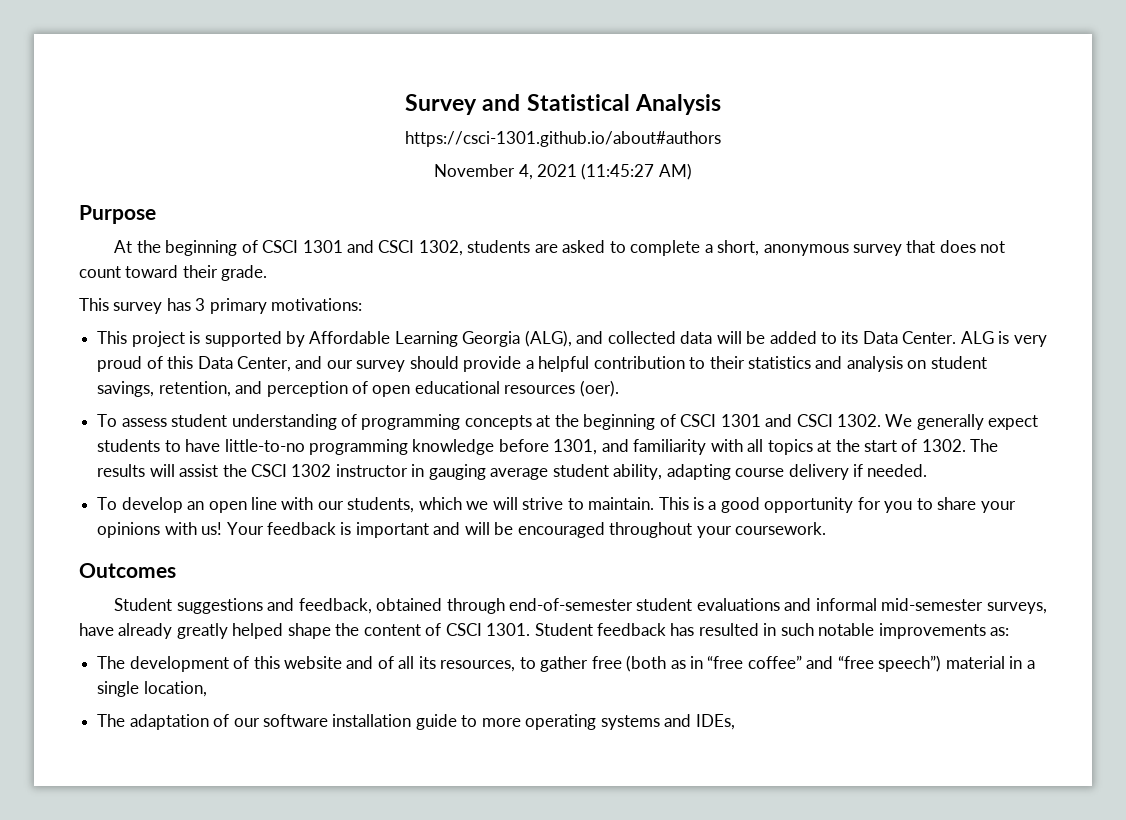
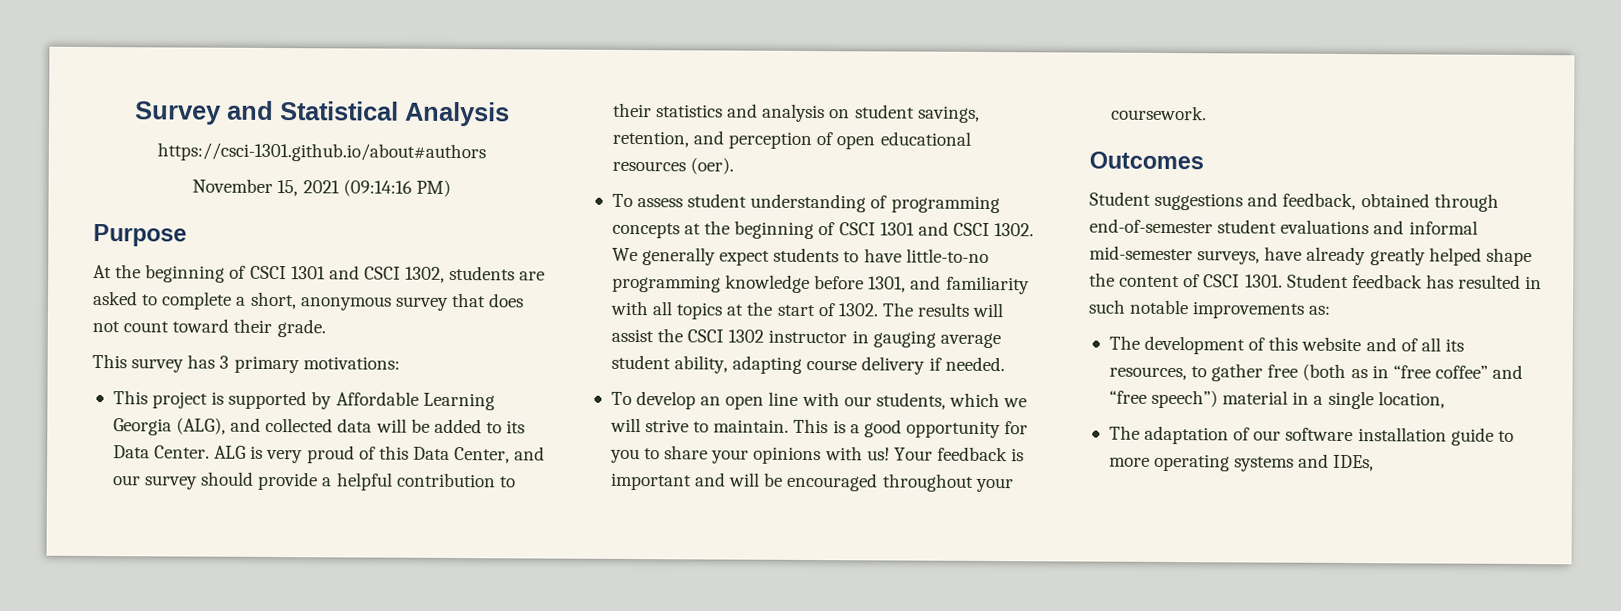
- November 4, 2021 (11:45:27 AM)
+ November 15, 2021 (09:14:16 PM)

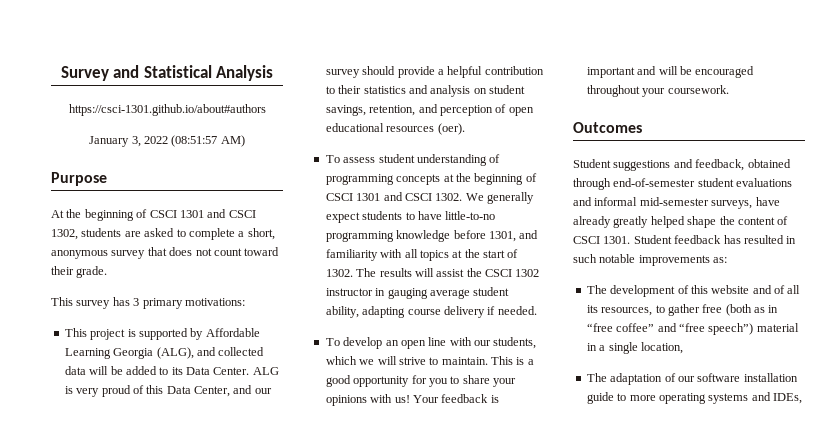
- November 15, 2021 (09:14:16 PM)
+ January 3, 2022 (08:51:57 AM)

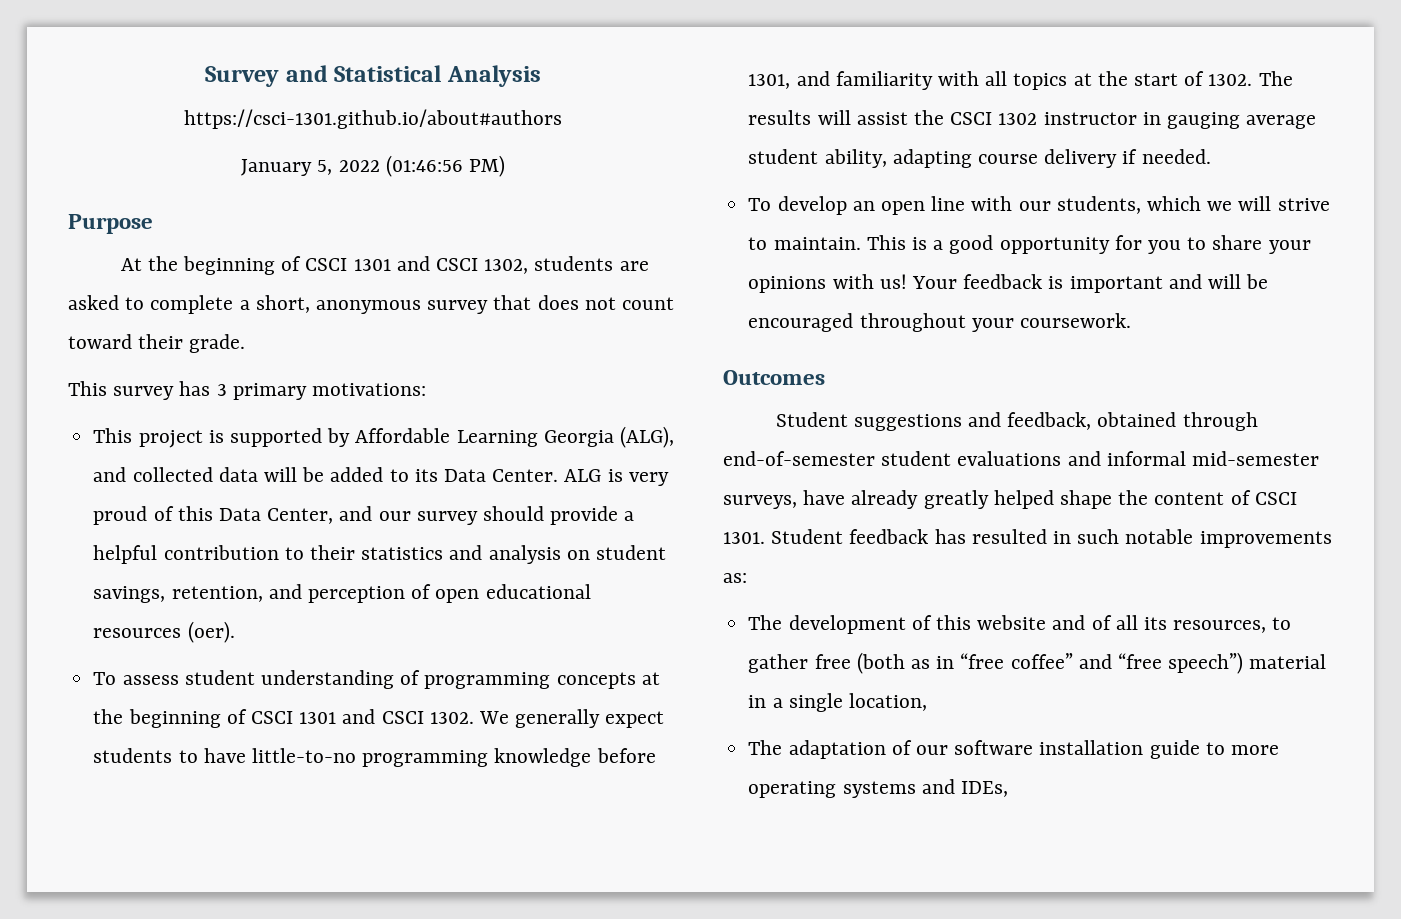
- January 3, 2022 (08:51:57 AM)
+ January 5, 2022 (01:46:56 PM)

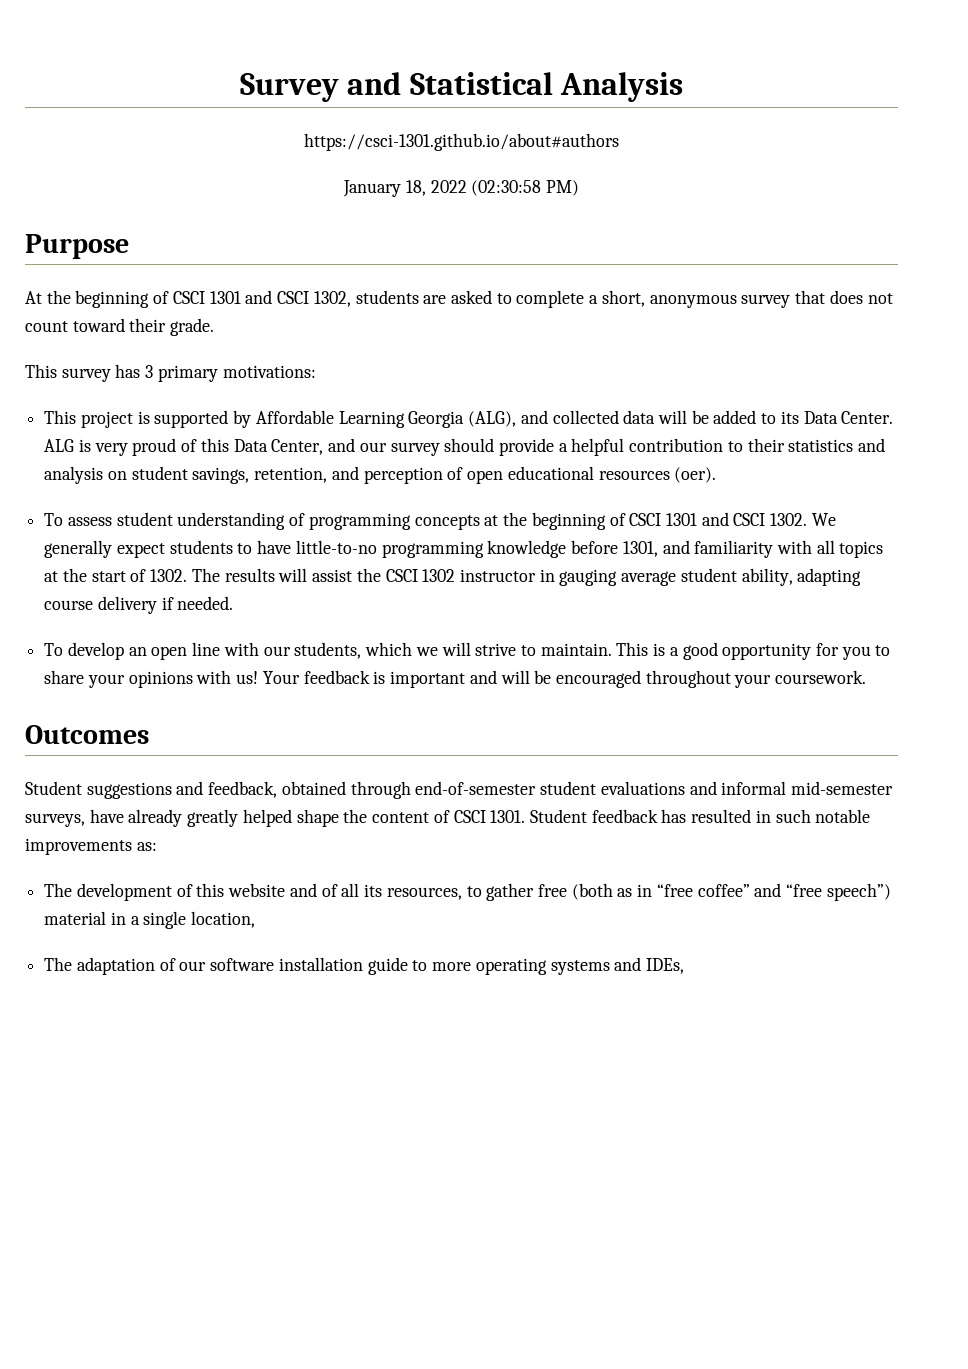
- January 5, 2022 (01:46:56 PM)
+ January 18, 2022 (02:30:58 PM)

